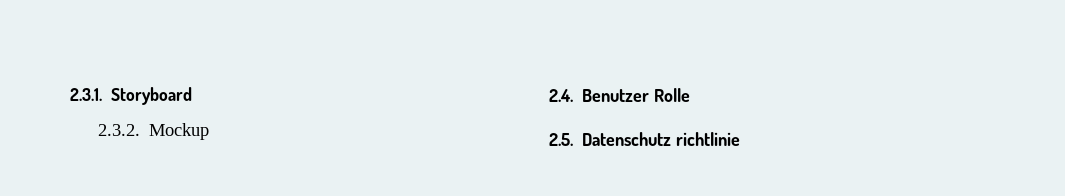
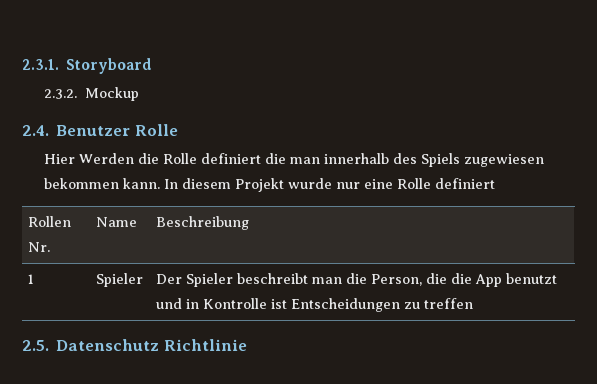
+ Hier Werden die Rolle definiert die man innerhalb des Spiels zugewiesen bekommen kann. In diesem Projekt wurde nur eine Rolle definiert
+ Rollen Nr. | Name | Beschreibung
+ 1 | Spieler | Der Spieler beschreibt man die Person, die die App benutzt und in Kontrolle ist Entscheidungen zu treffen
- 2.5. Datenschutz richtlinie
+ 2.5. Datenschutz Richtlinie

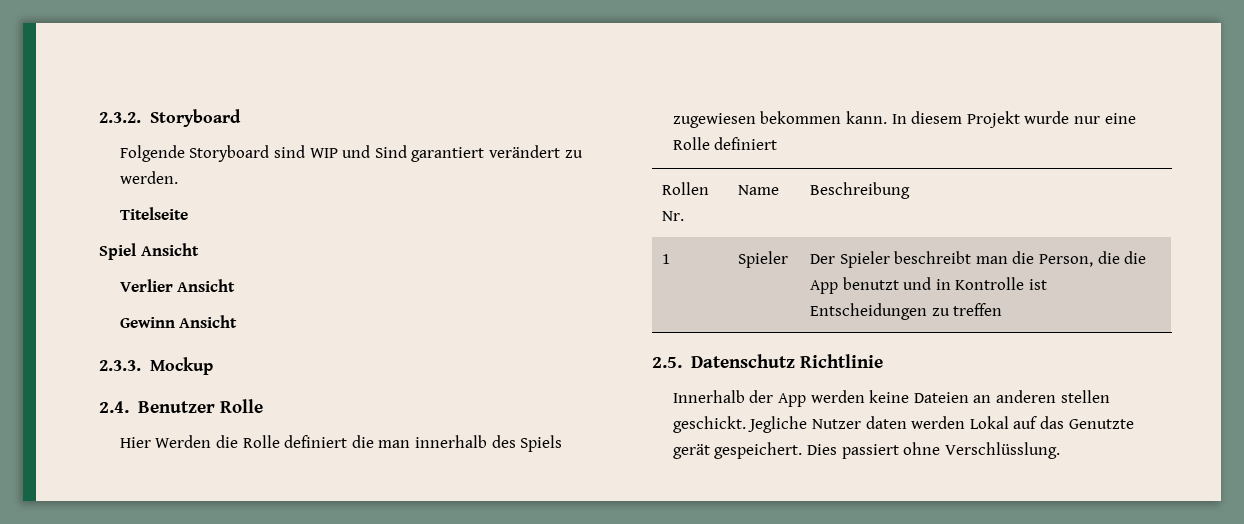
- 2.3.1. Storyboard
+ 2.3.2. Storyboard
- 2.3.2. Mockup
+ Folgende Storyboard sind WIP und Sind garantiert verändert zu werden.
+ Titelseite
+ Spiel Ansicht
+ Verlier Ansicht
+ Gewinn Ansicht
+ 2.3.3. Mockup
+ Innerhalb der App werden keine Dateien an anderen stellen geschickt. Jegliche Nutzer daten werden Lokal auf das Genutzte gerät gespeichert. Dies passiert ohne Verschlüsslung.

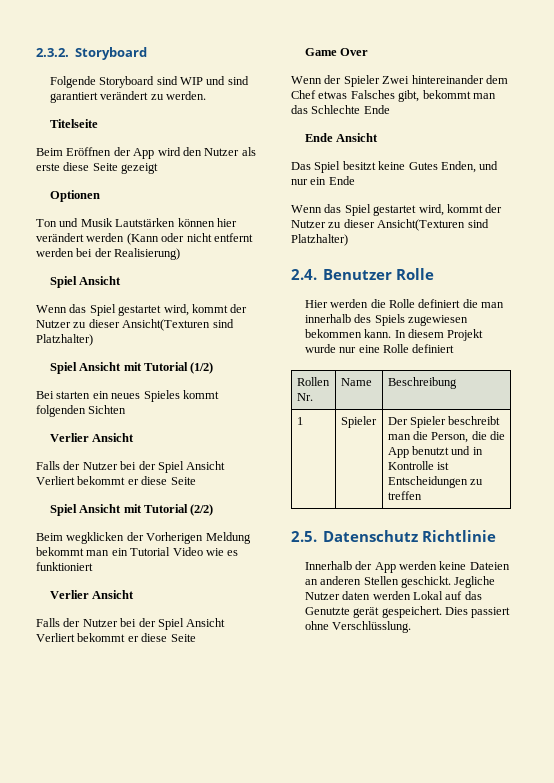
- Folgende Storyboard sind WIP und Sind garantiert verändert zu werden.
+ Folgende Storyboard sind WIP und sind garantiert verändert zu werden.
+ Beim Eröffnen der App wird den Nutzer als erste diese Seite gezeigt
+ Optionen
+ Ton und Musik Lautstärken können hier verändert werden (Kann oder nicht entfernt werden bei der Realisierung)
  Spiel Ansicht
+ Wenn das Spiel gestartet wird, kommt der Nutzer zu dieser Ansicht(Texturen sind Platzhalter)
+ Spiel Ansicht mit Tutorial (1/2)
+ Bei starten ein neues Spieles kommt folgenden Sichten
  Verlier Ansicht
- Gewinn Ansicht
- 2.3.3. Mockup
+ Falls der Nutzer bei der Spiel Ansicht Verliert bekommt er diese Seite
+ Spiel Ansicht mit Tutorial (2/2)
+ Beim wegklicken der Vorherigen Meldung bekommt man ein Tutorial Video wie es funktioniert
+ Verlier Ansicht
+ Falls der Nutzer bei der Spiel Ansicht Verliert bekommt er diese Seite
+ Game Over
+ Wenn der Spieler Zwei hintereinander dem Chef etwas Falsches gibt, bekommt man das Schlechte Ende
+ Ende Ansicht
+ Das Spiel besitzt keine Gutes Enden, und nur ein Ende
+ Wenn das Spiel gestartet wird, kommt der Nutzer zu dieser Ansicht(Texturen sind Platzhalter)
- Hier Werden die Rolle definiert die man innerhalb des Spiels zugewiesen bekommen kann.
+ Hier werden die Rolle definiert die man innerhalb des Spiels zugewiesen bekommen kann.
- Innerhalb der App werden keine Dateien an anderen stellen geschickt.
+ Innerhalb der App werden keine Dateien an anderen Stellen geschickt.

